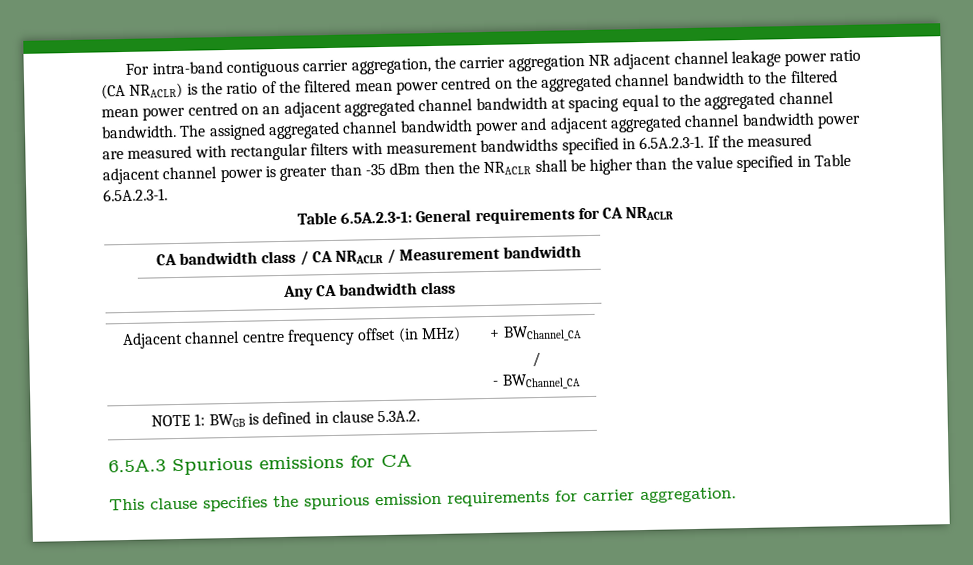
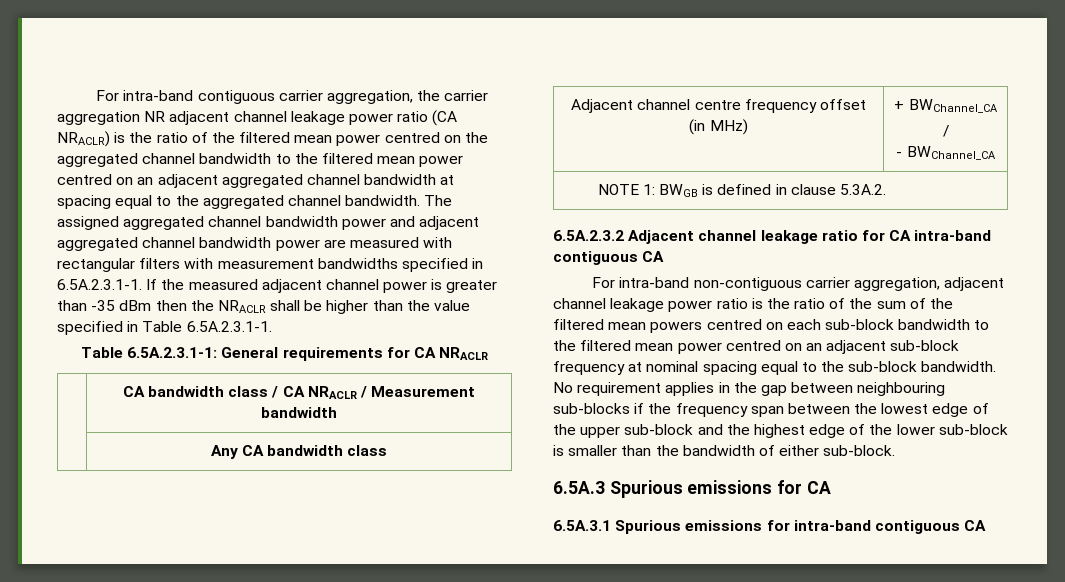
- The assigned aggregated channel bandwidth power and adjacent aggregated channel bandwidth power are measured with rectangular filters with measurement bandwidths specified in 6.5A.2.3-1. If the measured adjacent channel power is greater than -35 dBm then the NRACLR shall be higher than the value specified in Table 6.5A.2.3-1.
- Table 6.5A.2.3-1: General requirements for CA NRACLR
+ The assigned aggregated channel bandwidth power and adjacent aggregated channel bandwidth power are measured with rectangular filters with measurement bandwidths specified in 6.5A.2.3.1-1. If the measured adjacent channel power is greater than -35 dBm then the NRACLR shall be higher than the value specified in Table 6.5A.2.3.1-1.
+ Table 6.5A.2.3.1-1: General requirements for CA NRACLR
+ 6.5A.2.3.2 Adjacent channel leakage ratio for CA intra-band contiguous CA
+ For intra-band non-contiguous carrier aggregation, adjacent channel leakage power ratio is the ratio of the sum of the filtered mean powers centred on each sub-block bandwidth to the filtered mean power centred on an adjacent sub-block frequency at nominal spacing equal to the sub-block bandwidth. No requirement applies in the gap between neighbouring sub-blocks if the frequency span between the lowest edge of the upper sub-block and the highest edge of the lower sub-block is smaller than the bandwidth of either sub-block.
- This clause specifies the spurious emission requirements for carrier aggregation.
+ 6.5A.3.1 Spurious emissions for intra-band contiguous CA

